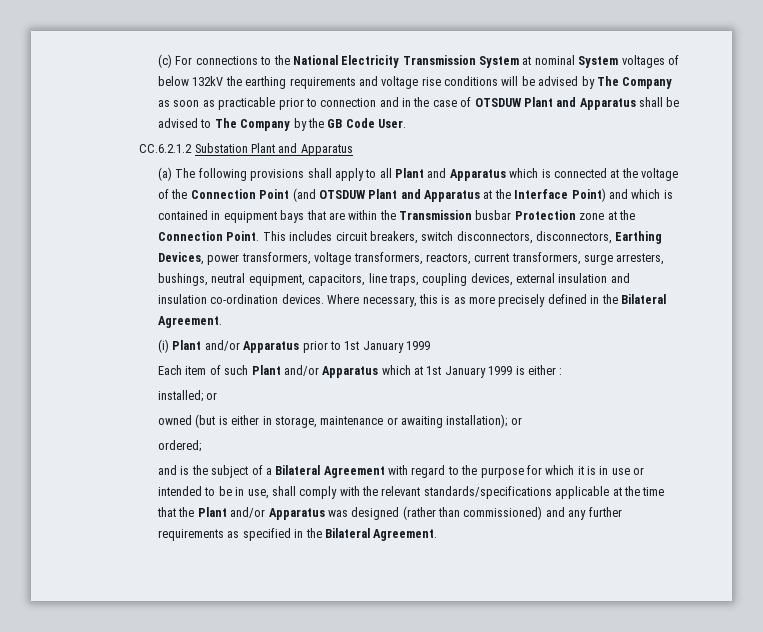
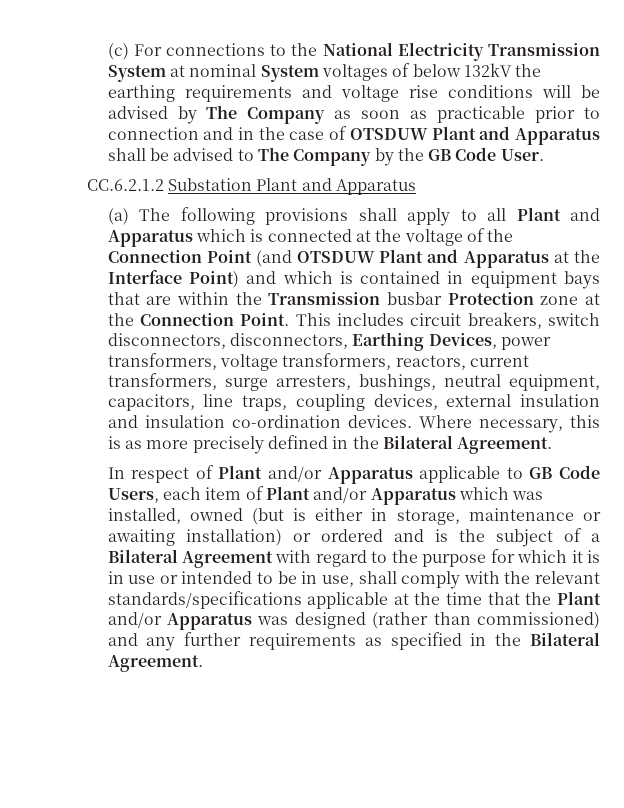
- (i) Plant and/or Apparatus prior to 1st January 1999
- Each item of such Plant and/or Apparatus which at 1st January 1999 is either :
- installed; or
- owned (but is either in storage, maintenance or awaiting installation); or
- ordered;
- and is the subject of a Bilateral Agreement with regard to the purpose for which it is in use or intended to be in use, shall comply with the relevant standards/specifications applicable at the time that the Plant and/or Apparatus was designed (rather than commissioned) and any further requirements as specified in the Bilateral Agreement.
+ In respect of Plant and/or Apparatus applicable to GB Code Users, each item of Plant and/or Apparatus which was installed, owned (but is either in storage, maintenance or awaiting installation) or ordered and is the subject of a Bilateral Agreement with regard to the purpose for which it is in use or intended to be in use, shall comply with the relevant standards/specifications applicable at the time that the Plant and/or Apparatus was designed (rather than commissioned) and any further requirements as specified in the Bilateral Agreement.

